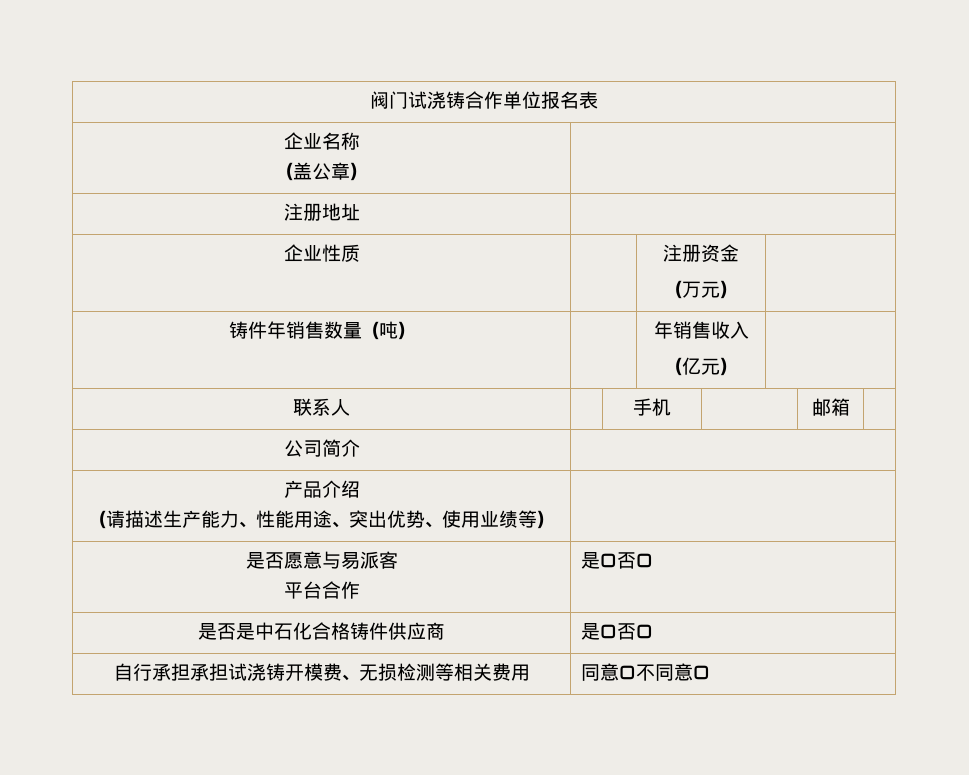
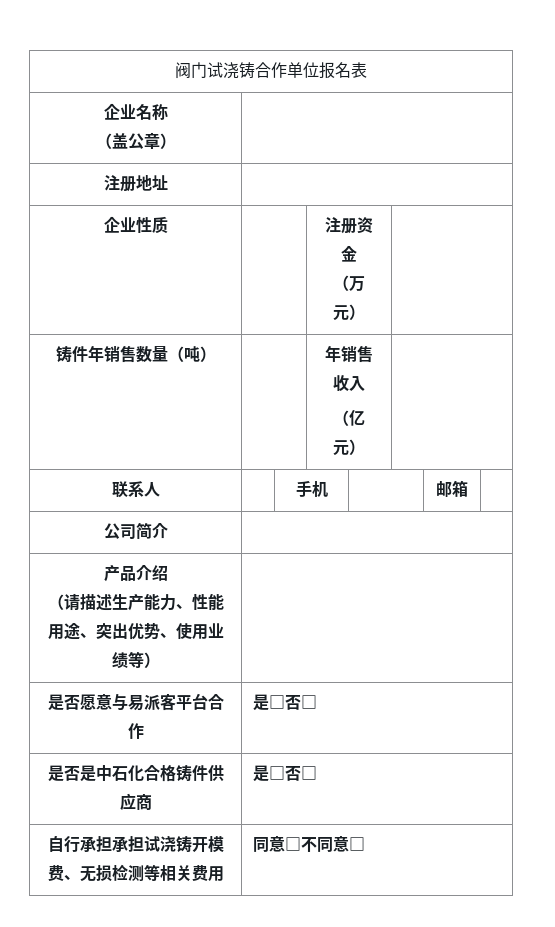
- 是否愿意与易派客
- 平台合作 | 是□否□
+ 是否愿意与易派客平台合作 | 是□否□

